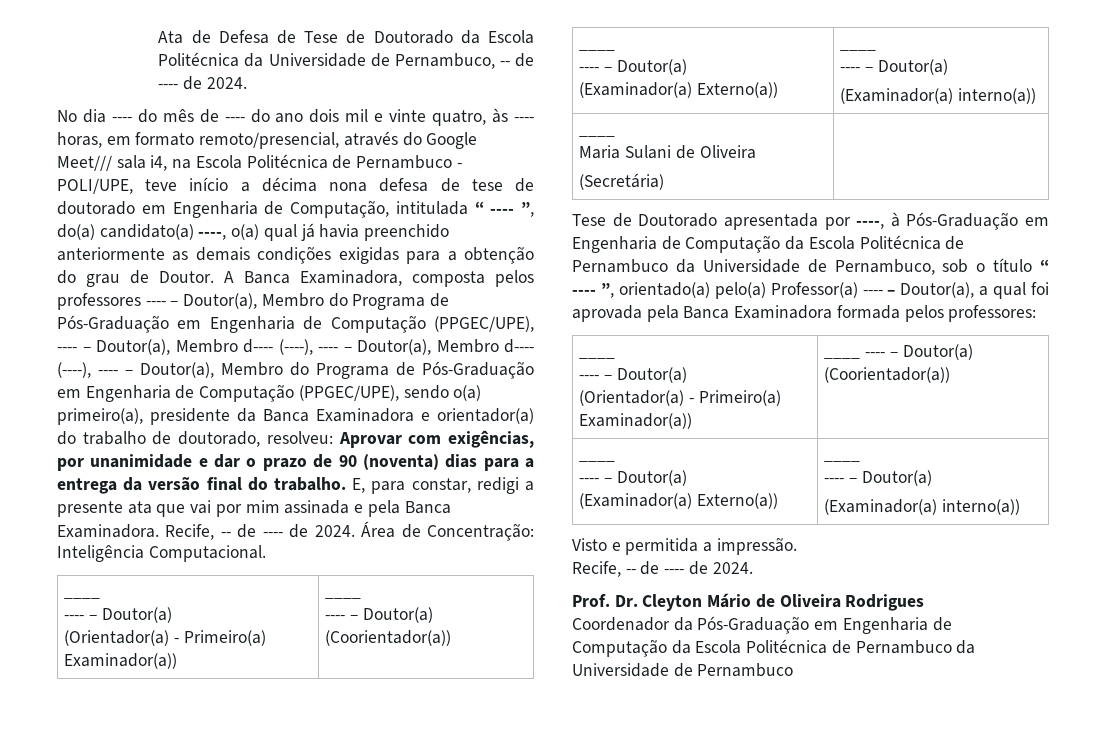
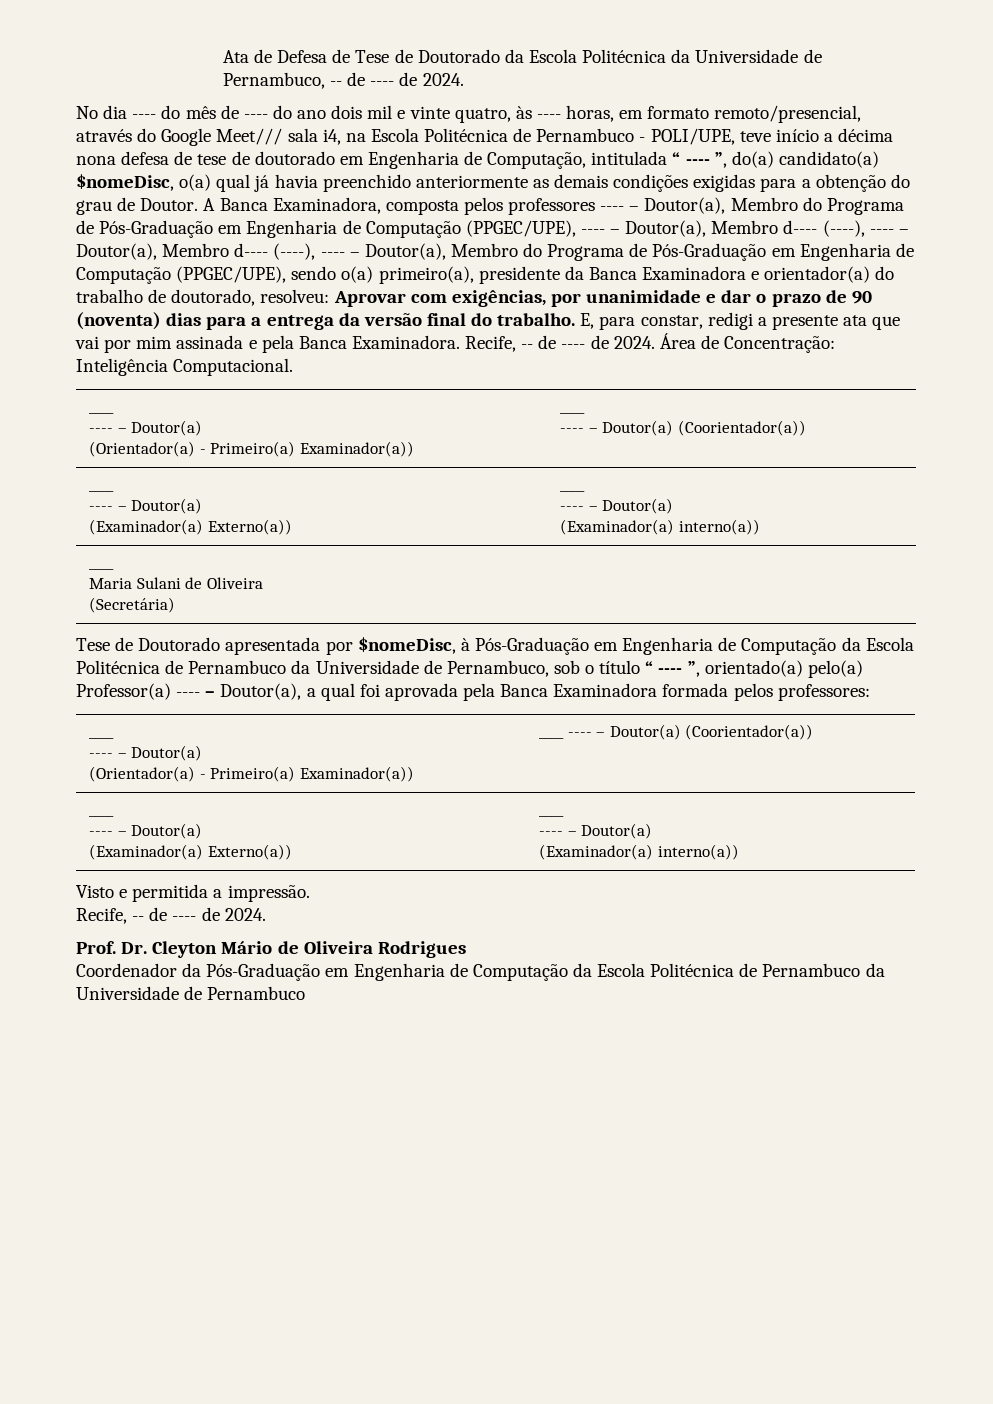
- No dia ---- do mês de ---- do ano dois mil e vinte quatro, às ---- horas, em formato remoto/presencial, através do Google Meet/// sala i4, na Escola Politécnica de Pernambuco - POLI/UPE, teve início a décima nona defesa de tese de doutorado em Engenharia de Computação, intitulada “ ---- ”, do(a) candidato(a) ----, o(a) qual já havia preenchido anteriormente as demais condições exigidas para a obtenção do grau de Doutor.
+ No dia ---- do mês de ---- do ano dois mil e vinte quatro, às ---- horas, em formato remoto/presencial, através do Google Meet/// sala i4, na Escola Politécnica de Pernambuco - POLI/UPE, teve início a décima nona defesa de tese de doutorado em Engenharia de Computação, intitulada “ ---- ”, do(a) candidato(a) $nomeDisc, o(a) qual já havia preenchido anteriormente as demais condições exigidas para a obtenção do grau de Doutor.
- Tese de Doutorado apresentada por ----, à Pós-Graduação em Engenharia de Computação da Escola Politécnica de Pernambuco da Universidade de Pernambuco, sob o título “ ---- ”, orientado(a) pelo(a) Professor(a) ---- – Doutor(a), a qual foi aprovada pela Banca Examinadora formada pelos professores:
+ Tese de Doutorado apresentada por $nomeDisc, à Pós-Graduação em Engenharia de Computação da Escola Politécnica de Pernambuco da Universidade de Pernambuco, sob o título “ ---- ”, orientado(a) pelo(a) Professor(a) ---- – Doutor(a), a qual foi aprovada pela Banca Examinadora formada pelos professores:

